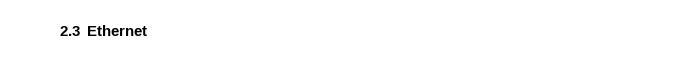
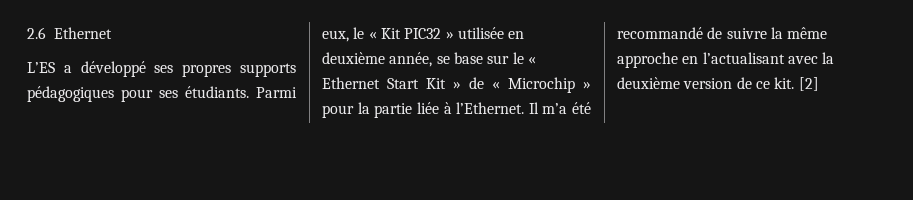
- 2.3 Ethernet
+ 2.6 Ethernet
+ L’ES a développé ses propres supports pédagogiques pour ses étudiants. Parmi eux, le « Kit PIC32 » utilisée en deuxième année, se base sur le « Ethernet Start Kit » de « Microchip » pour la partie liée à l’Ethernet. Il m’a été recommandé de suivre la même approche en l’actualisant avec la deuxième version de ce kit. [2]

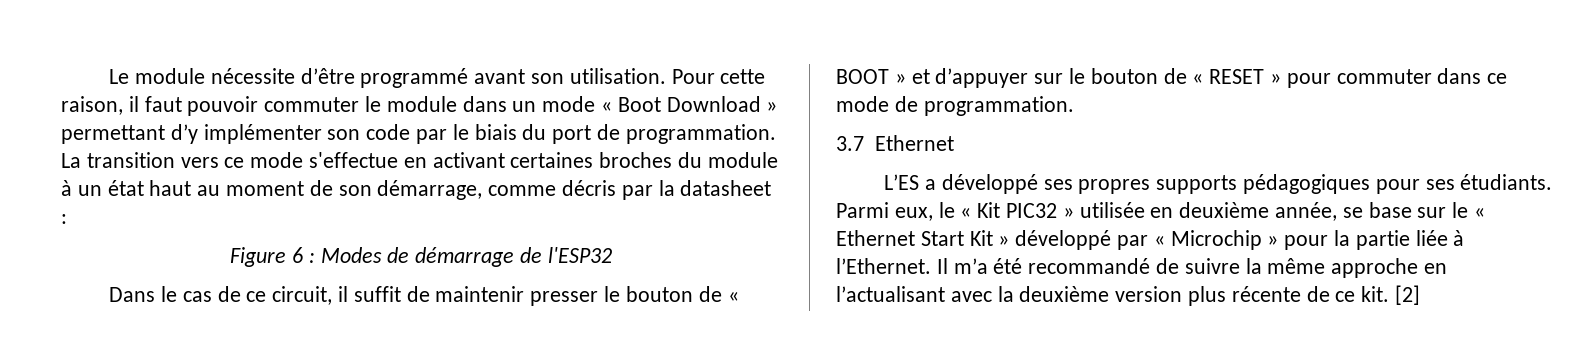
- 2.6 Ethernet
+ Le module nécessite d’être programmé avant son utilisation. Pour cette raison, il faut pouvoir commuter le module dans un mode « Boot Download » permettant d’y implémenter son code par le biais du port de programmation. La transition vers ce mode s'effectue en activant certaines broches du module à un état haut au moment de son démarrage, comme décris par la datasheet :
+ Figure 6 : Modes de démarrage de l'ESP32
+ Dans le cas de ce circuit, il suffit de maintenir presser le bouton de « BOOT » et d’appuyer sur le bouton de « RESET » pour commuter dans ce mode de programmation.
+ 3.7 Ethernet
- Parmi eux, le « Kit PIC32 » utilisée en deuxième année, se base sur le « Ethernet Start Kit » de « Microchip » pour la partie liée à l’Ethernet.
+ Parmi eux, le « Kit PIC32 » utilisée en deuxième année, se base sur le « Ethernet Start Kit » développé par « Microchip » pour la partie liée à l’Ethernet.
- Il m’a été recommandé de suivre la même approche en l’actualisant avec la deuxième version de ce kit.
+ Il m’a été recommandé de suivre la même approche en l’actualisant avec la deuxième version plus récente de ce kit.

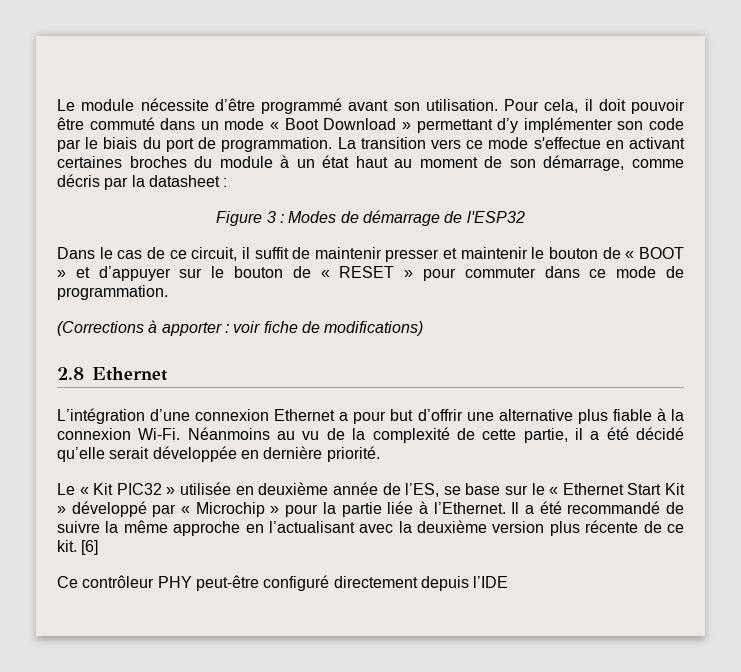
- Pour cette raison, il faut pouvoir commuter le module dans un mode « Boot Download » permettant d’y implémenter son code par le biais du port de programmation.
+ Pour cela, il doit pouvoir être commuté dans un mode « Boot Download » permettant d’y implémenter son code par le biais du port de programmation.
- Figure 6 : Modes de démarrage de l'ESP32
+ Figure 3 : Modes de démarrage de l'ESP32
- Dans le cas de ce circuit, il suffit de maintenir presser le bouton de « BOOT » et d’appuyer sur le bouton de « RESET » pour commuter dans ce mode de programmation.
+ Dans le cas de ce circuit, il suffit de maintenir presser et maintenir le bouton de « BOOT » et d’appuyer sur le bouton de « RESET » pour commuter dans ce mode de programmation.
- 3.7 Ethernet
- L’ES a développé ses propres supports pédagogiques pour ses étudiants. Parmi eux, le « Kit PIC32 » utilisée en deuxième année, se base sur le « Ethernet Start Kit » développé par « Microchip » pour la partie liée à l’Ethernet.
+ (Corrections à apporter : voir fiche de modifications)
+ 2.8 Ethernet
+ L’intégration d’une connexion Ethernet a pour but d’offrir une alternative plus fiable à la connexion Wi-Fi. Néanmoins au vu de la complexité de cette partie, il a été décidé qu’elle serait développée en dernière priorité.
+ Le « Kit PIC32 » utilisée en deuxième année de l’ES, se base sur le « Ethernet Start Kit » développé par « Microchip » pour la partie liée à l’Ethernet.
- Il m’a été recommandé de suivre la même approche en l’actualisant avec la deuxième version plus récente de ce kit.
+ Il a été recommandé de suivre la même approche en l’actualisant avec la deuxième version plus récente de ce kit.
- [2]
+ [6]
+ Ce contrôleur PHY peut-être configuré directement depuis l’IDE

